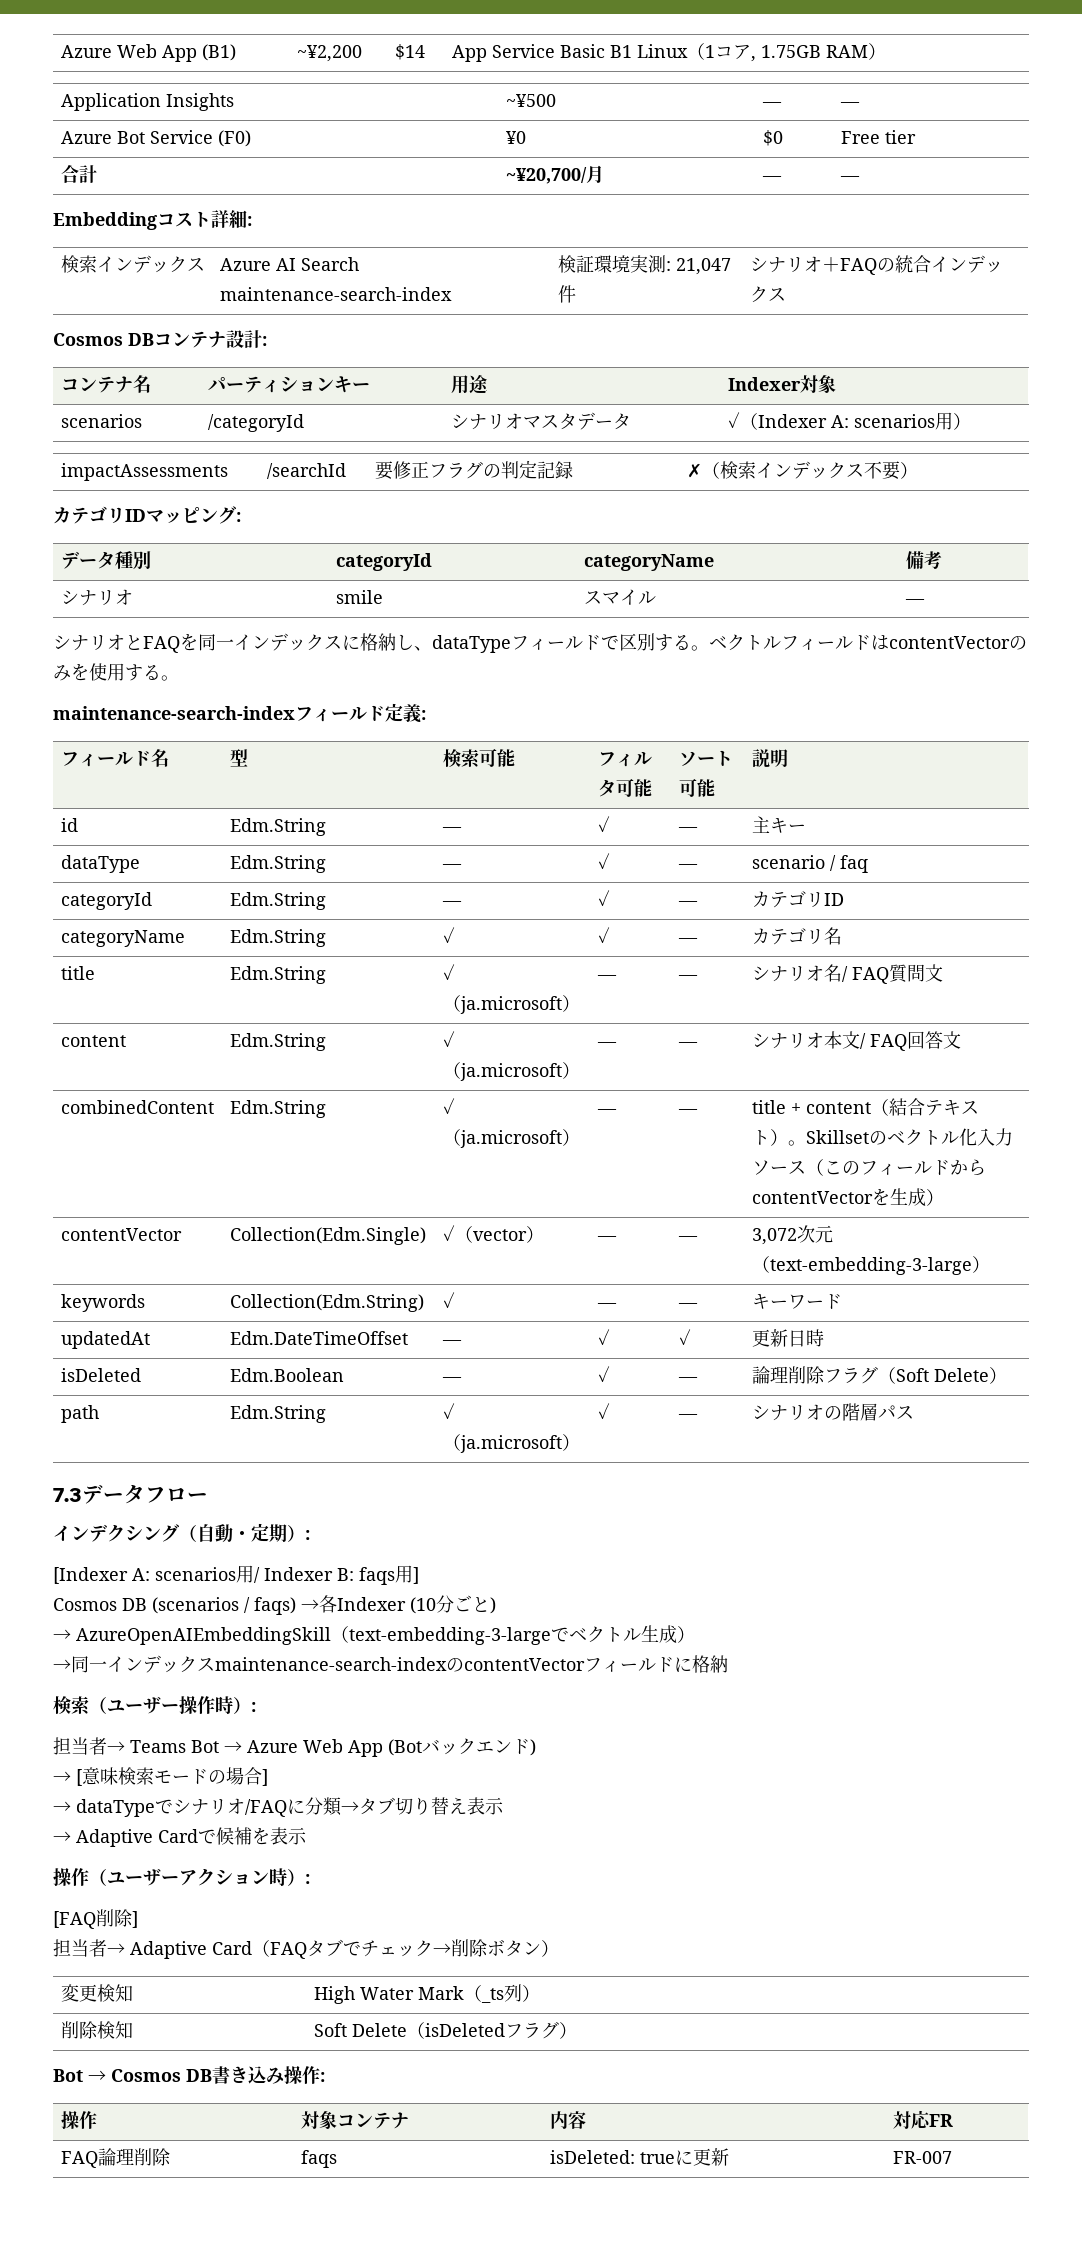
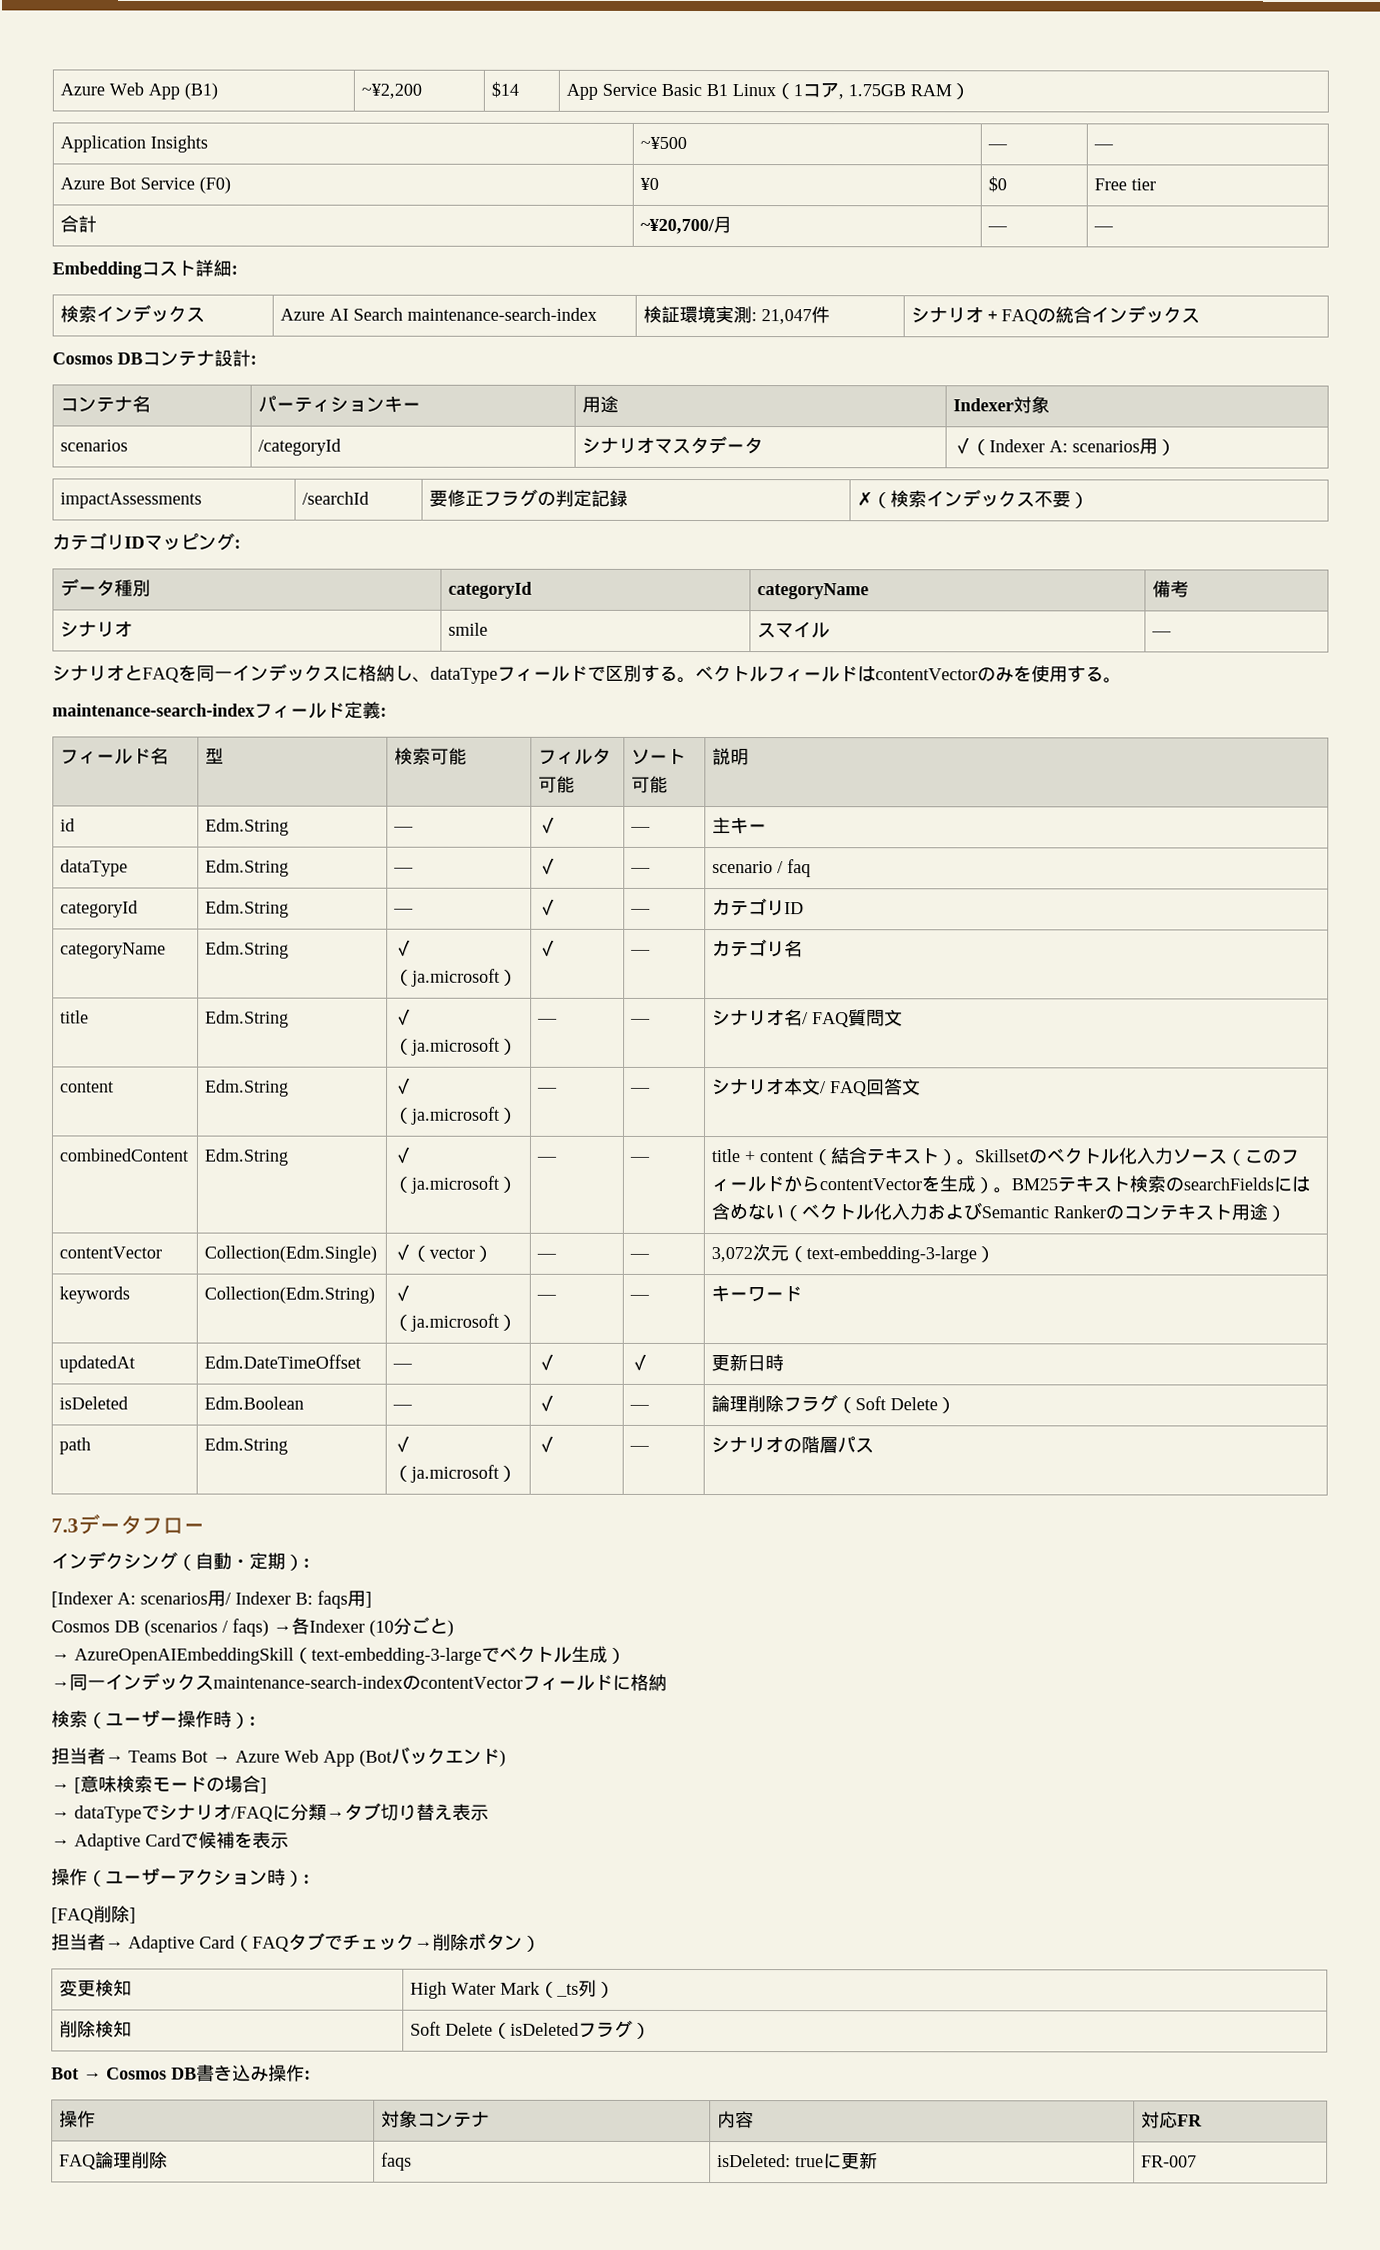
- categoryName | Edm.String | ✓ | ✓ | — | カテゴリ名
+ categoryName | Edm.String | ✓（ja.microsoft） | ✓ | — | カテゴリ名
- Skillsetのベクトル化入力ソース（このフィールドからcontentVectorを生成）
+ Skillsetのベクトル化入力ソース（このフィールドからcontentVectorを生成）。BM25テキスト検索のsearchFieldsには含めない（ベクトル化入力およびSemantic Rankerのコンテキスト用途）
- keywords | Collection(Edm.String) | ✓ | — | — | キーワード
+ keywords | Collection(Edm.String) | ✓（ja.microsoft） | — | — | キーワード

